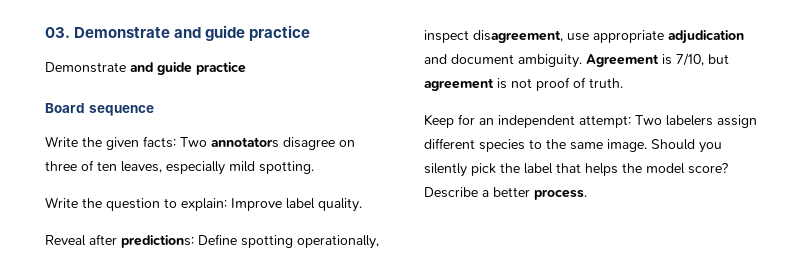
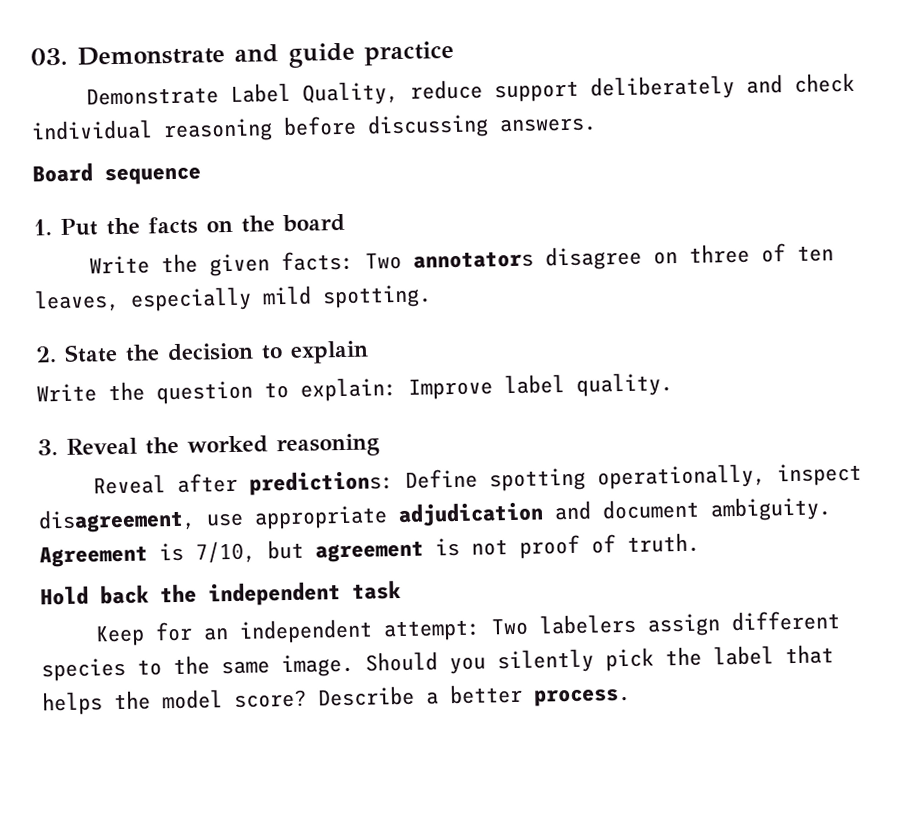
  03. Demonstrate and guide practice
- Demonstrate and guide practice
+ Demonstrate Label Quality, reduce support deliberately and check individual reasoning before discussing answers.
  Board sequence
+ 1. Put the facts on the board
+ 2. State the decision to explain
+ 3. Reveal the worked reasoning
+ Hold back the independent task

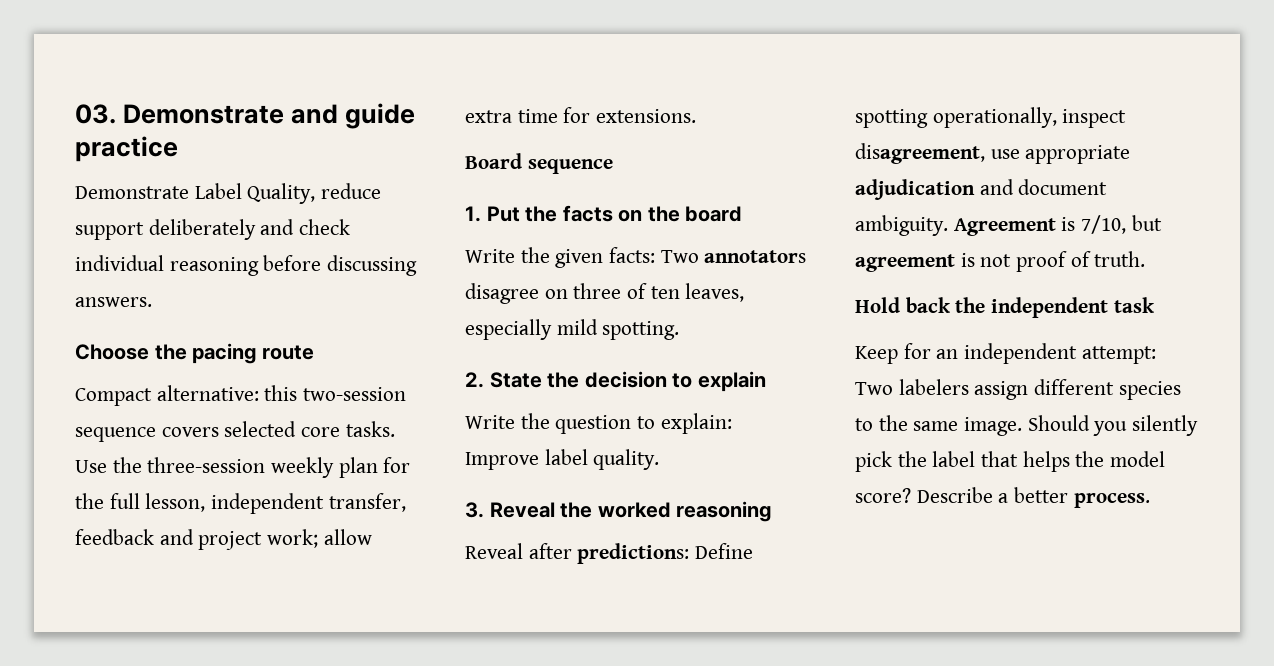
+ Choose the pacing route
+ Compact alternative: this two-session sequence covers selected core tasks. Use the three-session weekly plan for the full lesson, independent transfer, feedback and project work; allow extra time for extensions.

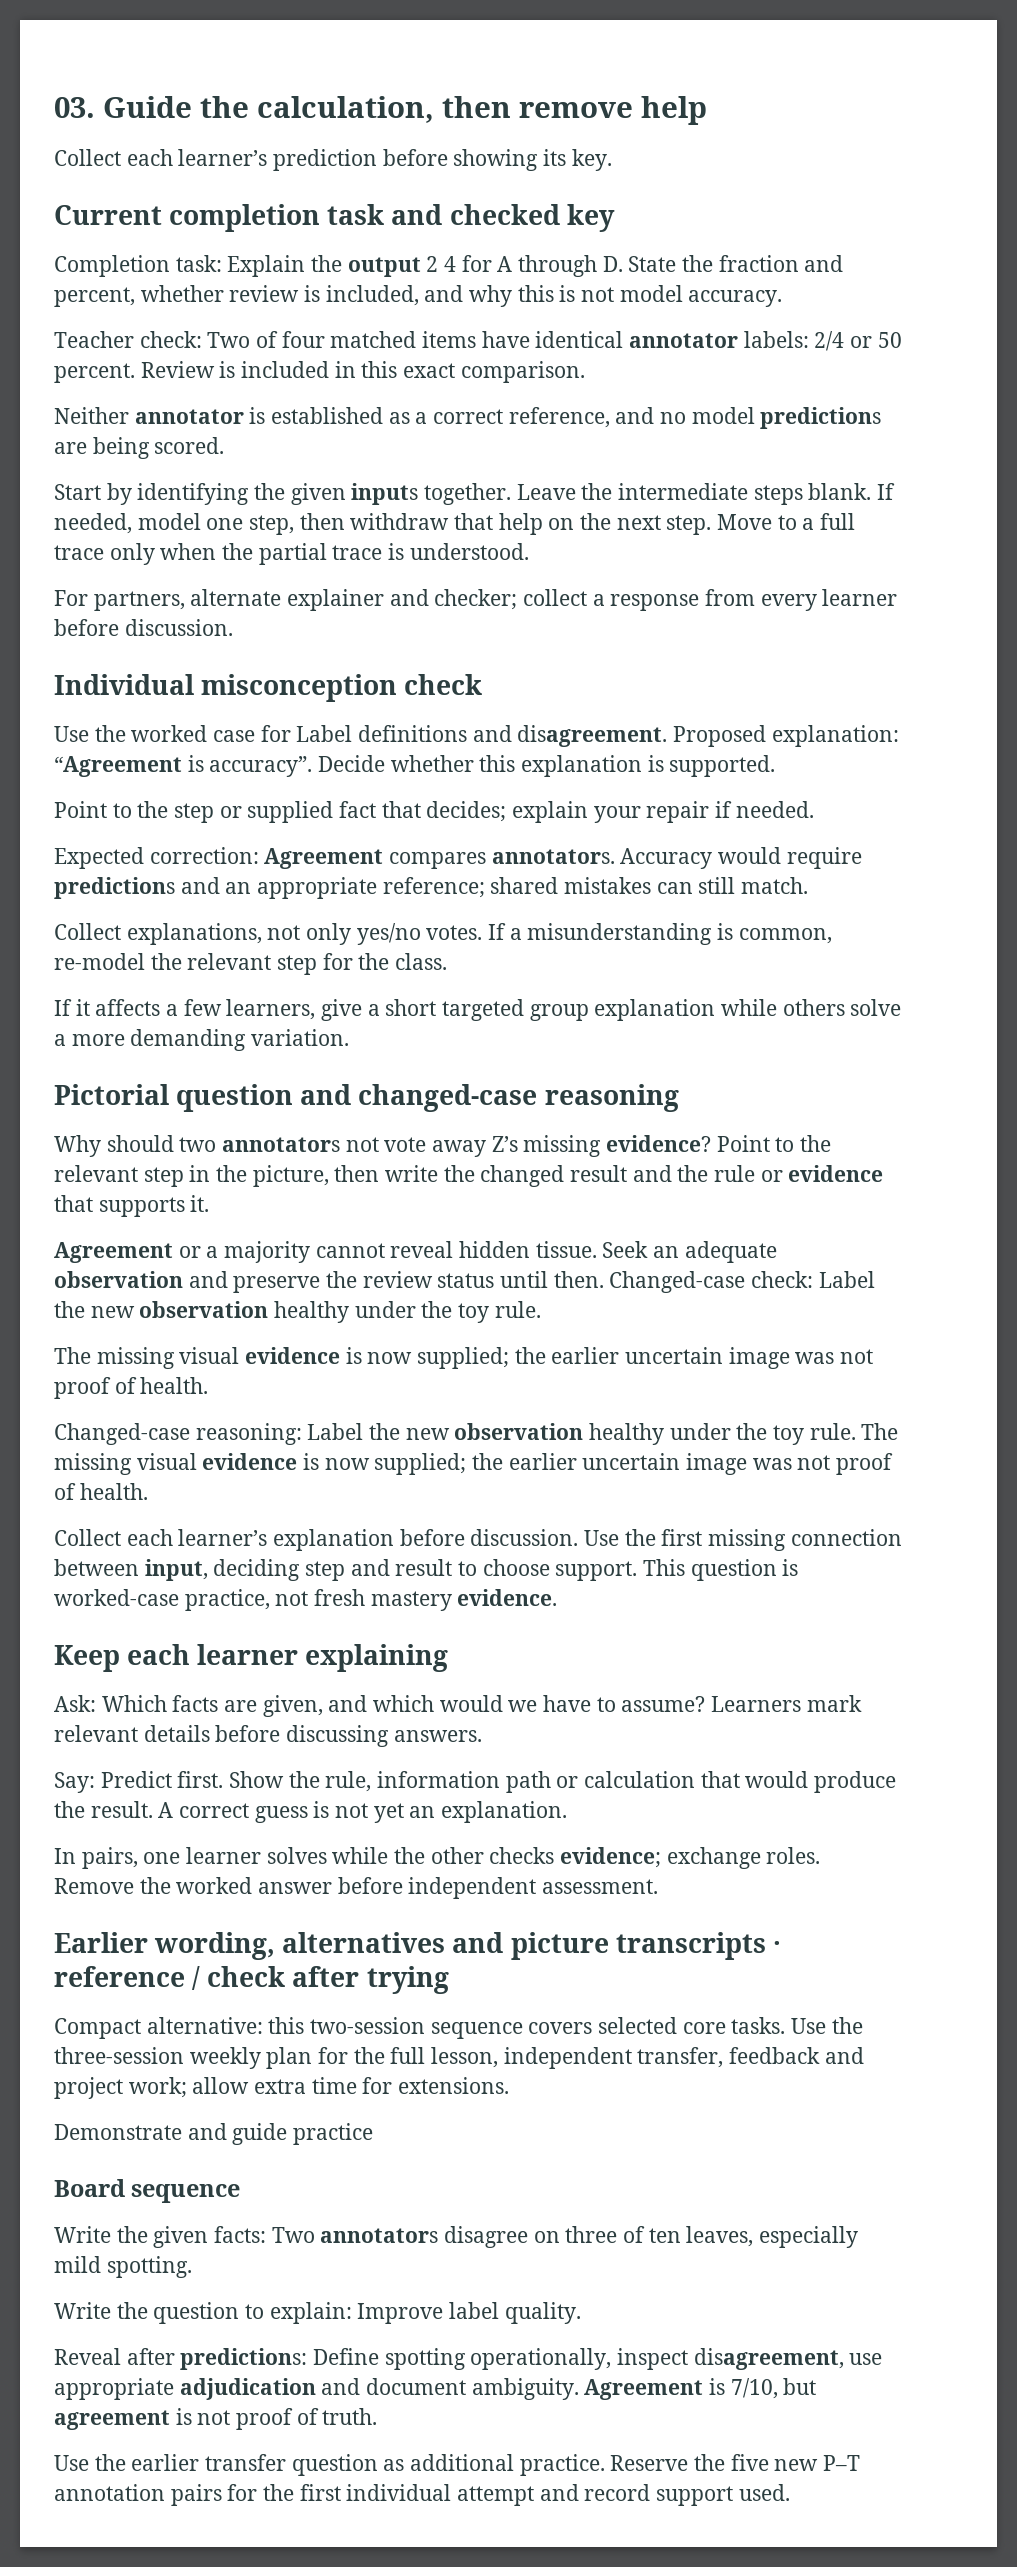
- 03. Demonstrate and guide practice
- Demonstrate Label Quality, reduce support deliberately and check individual reasoning before discussing answers.
- Choose the pacing route
+ 03. Guide the calculation, then remove help
+ Collect each learner’s prediction before showing its key.
+ Current completion task and checked key
+ Completion task: Explain the output 2 4 for A through D. State the fraction and percent, whether review is included, and why this is not model accuracy.
+ Teacher check: Two of four matched items have identical annotator labels: 2/4 or 50 percent. Review is included in this exact comparison.
+ Neither annotator is established as a correct reference, and no model predictions are being scored.
+ Start by identifying the given inputs together. Leave the intermediate steps blank. If needed, model one step, then withdraw that help on the next step. Move to a full trace only when the partial trace is understood.
+ For partners, alternate explainer and checker; collect a response from every learner before discussion.
+ Individual misconception check
+ Use the worked case for Label definitions and disagreement. Proposed explanation: “Agreement is accuracy”. Decide whether this explanation is supported.
+ Point to the step or supplied fact that decides; explain your repair if needed.
+ Expected correction: Agreement compares annotators. Accuracy would require predictions and an appropriate reference; shared mistakes can still match.
+ Collect explanations, not only yes/no votes. If a misunderstanding is common, re-model the relevant step for the class.
+ If it affects a few learners, give a short targeted group explanation while others solve a more demanding variation.
+ Pictorial question and changed-case reasoning
+ Why should two annotators not vote away Z’s missing evidence? Point to the relevant step in the picture, then write the changed result and the rule or evidence that supports it.
+ Agreement or a majority cannot reveal hidden tissue. Seek an adequate observation and preserve the review status until then. Changed-case check: Label the new observation healthy under the toy rule.
+ The missing visual evidence is now supplied; the earlier uncertain image was not proof of health.
+ Changed-case reasoning: Label the new observation healthy under the toy rule. The missing visual evidence is now supplied; the earlier uncertain image was not proof of health.
+ Collect each learner’s explanation before discussion. Use the first missing connection between input, deciding step and result to choose support. This question is worked-case practice, not fresh mastery evidence.
+ Keep each learner explaining
+ Ask: Which facts are given, and which would we have to assume? Learners mark relevant details before discussing answers.
+ Say: Predict first. Show the rule, information path or calculation that would produce the result. A correct guess is not yet an explanation.
+ In pairs, one learner solves while the other checks evidence; exchange roles. Remove the worked answer before independent assessment.
+ Earlier wording, alternatives and picture transcripts · reference / check after trying
+ Demonstrate and guide practice
  Board sequence
- 1. Put the facts on the board
- 2. State the decision to explain
- 3. Reveal the worked reasoning
- Hold back the independent task
- Keep for an independent attempt: Two labelers assign different species to the same image. Should you silently pick the label that helps the model score? Describe a better process.
+ Use the earlier transfer question as additional practice. Reserve the five new P–T annotation pairs for the first individual attempt and record support used.

